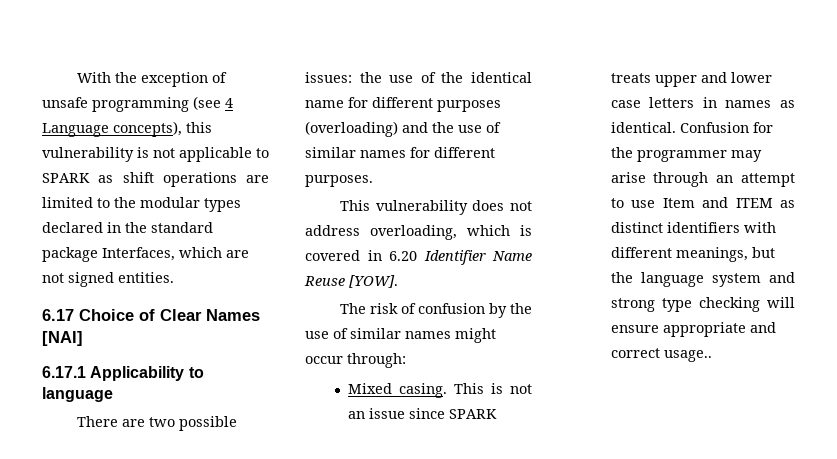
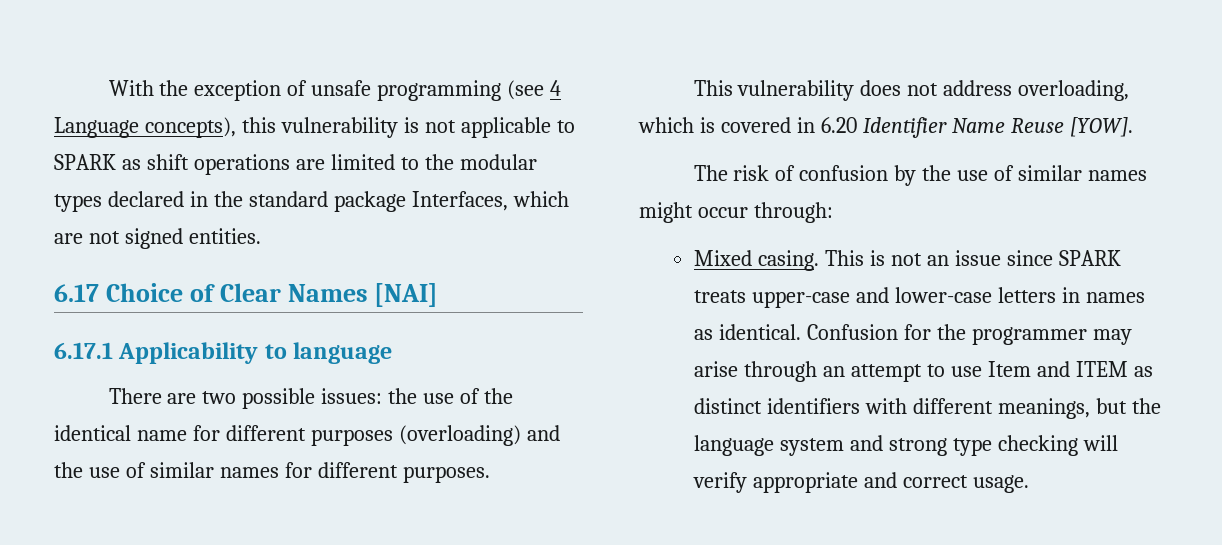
- This is not an issue since SPARK treats upper and lower case letters in names as identical.
+ This is not an issue since SPARK treats upper-case and lower-case letters in names as identical.
- Confusion for the programmer may arise through an attempt to use Item and ITEM as distinct identifiers with different meanings, but the language system and strong type checking will ensure appropriate and correct usage..
+ Confusion for the programmer may arise through an attempt to use Item and ITEM as distinct identifiers with different meanings, but the language system and strong type checking will verify appropriate and correct usage.

